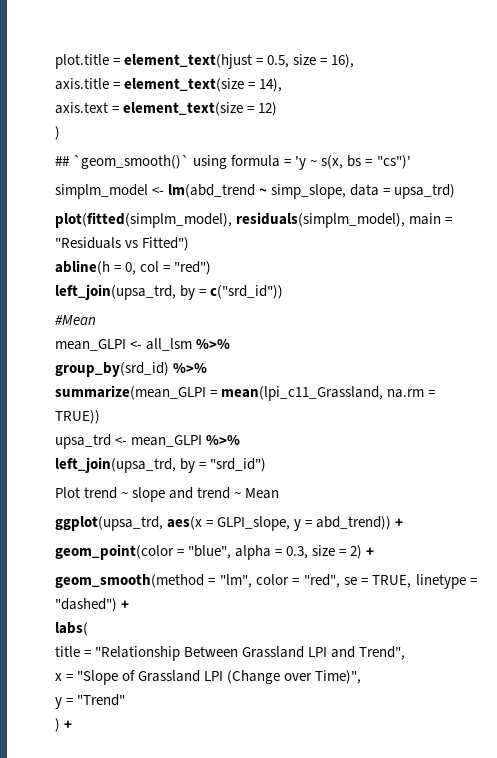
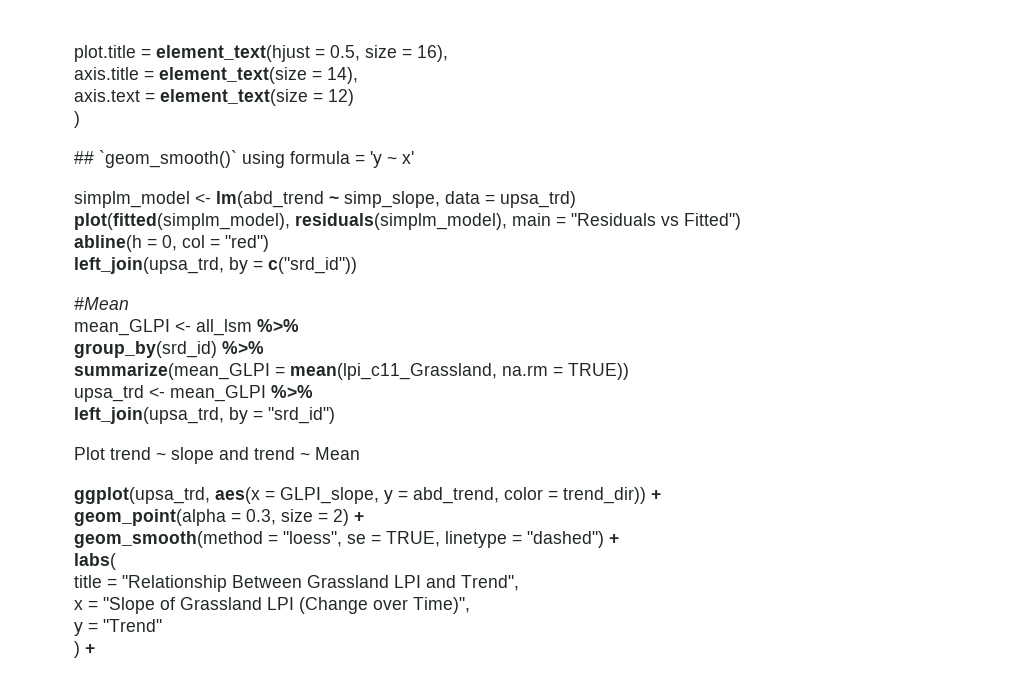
- ## `geom_smooth()` using formula = 'y ~ s(x, bs = "cs")'
+ ## `geom_smooth()` using formula = 'y ~ x'
- ggplot(upsa_trd, aes(x = GLPI_slope, y = abd_trend)) +
- geom_point(color = "blue", alpha = 0.3, size = 2) +
+ ggplot(upsa_trd, aes(x = GLPI_slope, y = abd_trend, color = trend_dir)) +
+ geom_point(alpha = 0.3, size = 2) +
- geom_smooth(method = "lm", color = "red", se = TRUE, linetype = "dashed") +
+ geom_smooth(method = "loess", se = TRUE, linetype = "dashed") +

